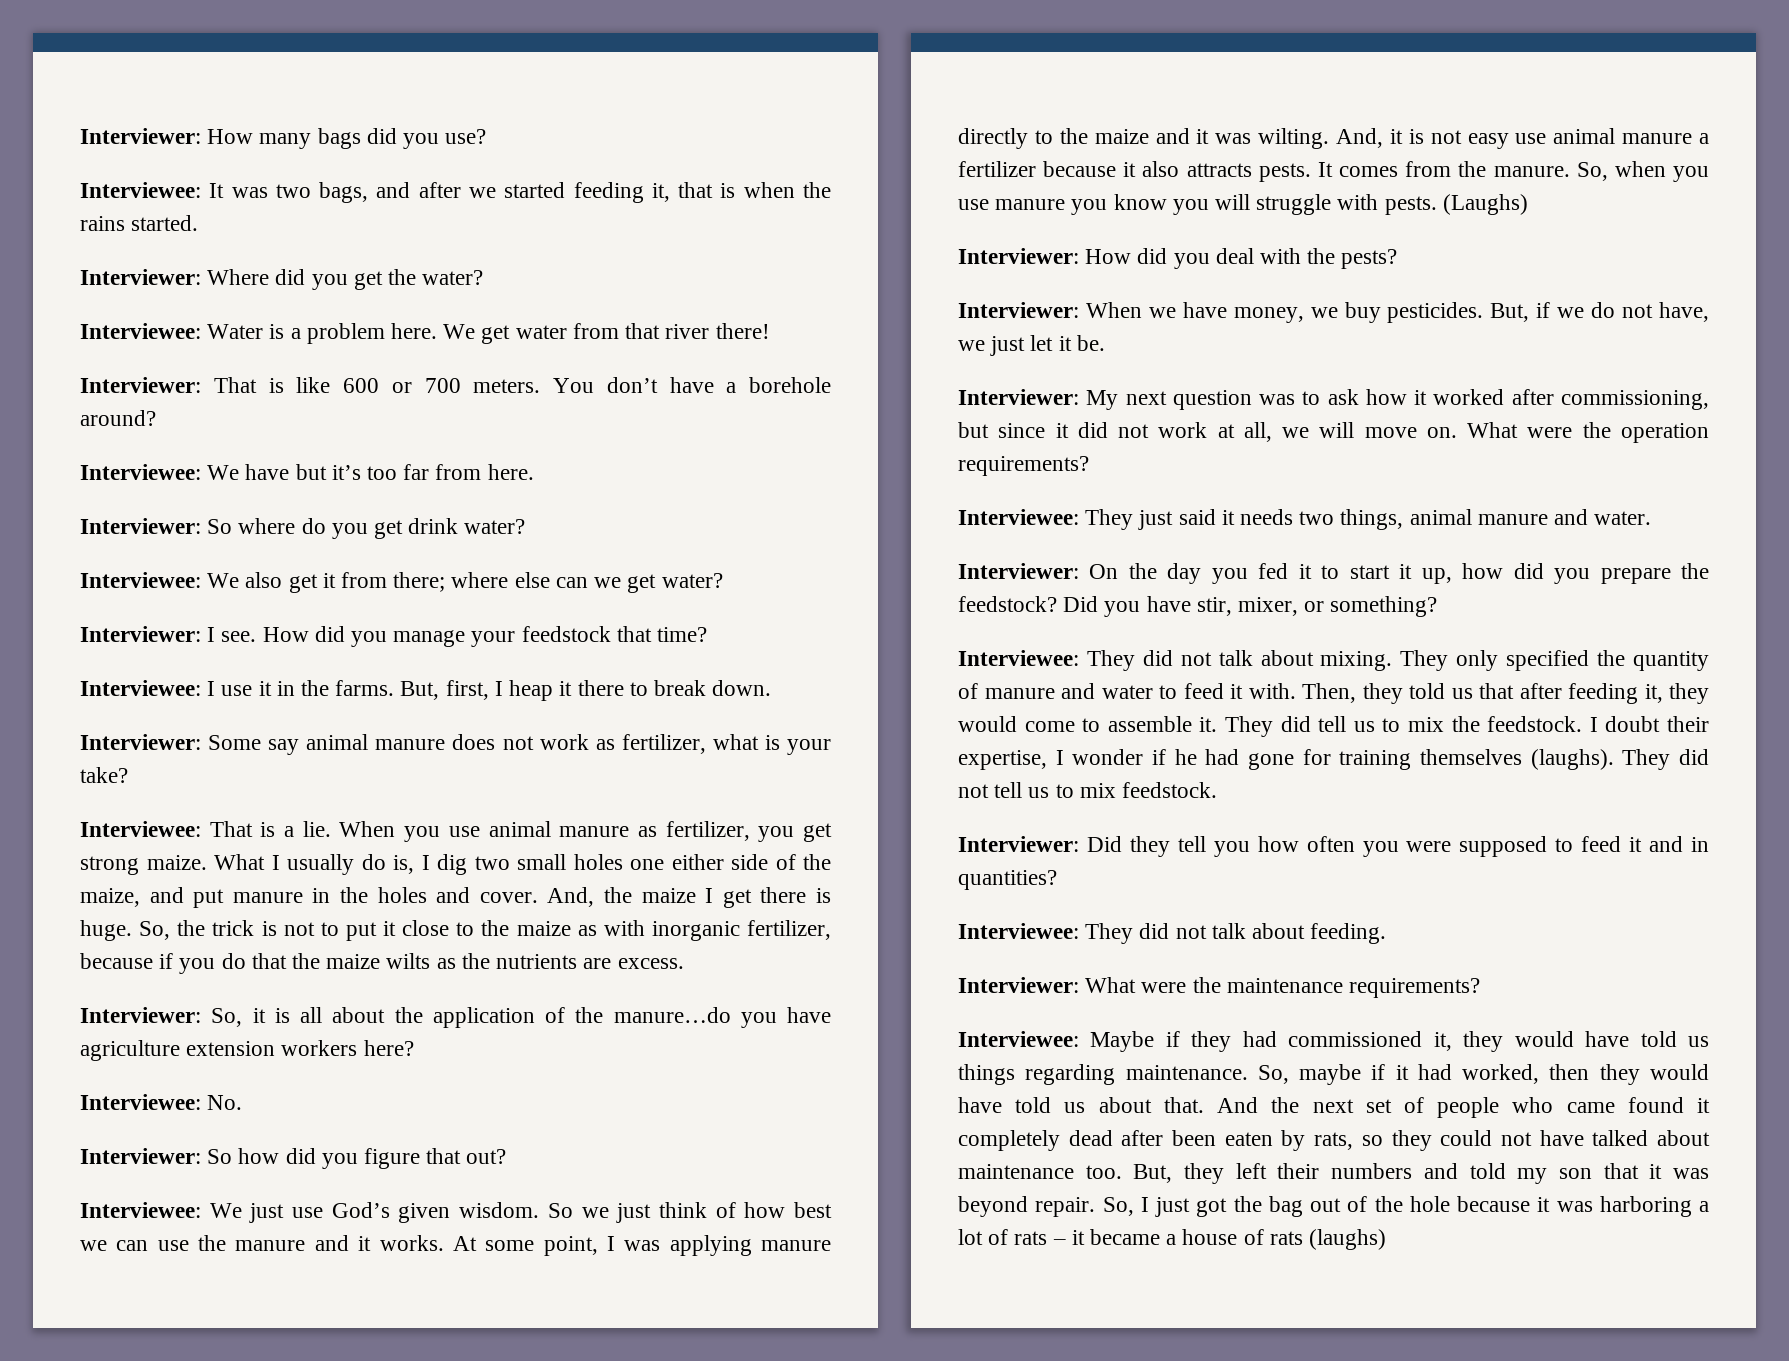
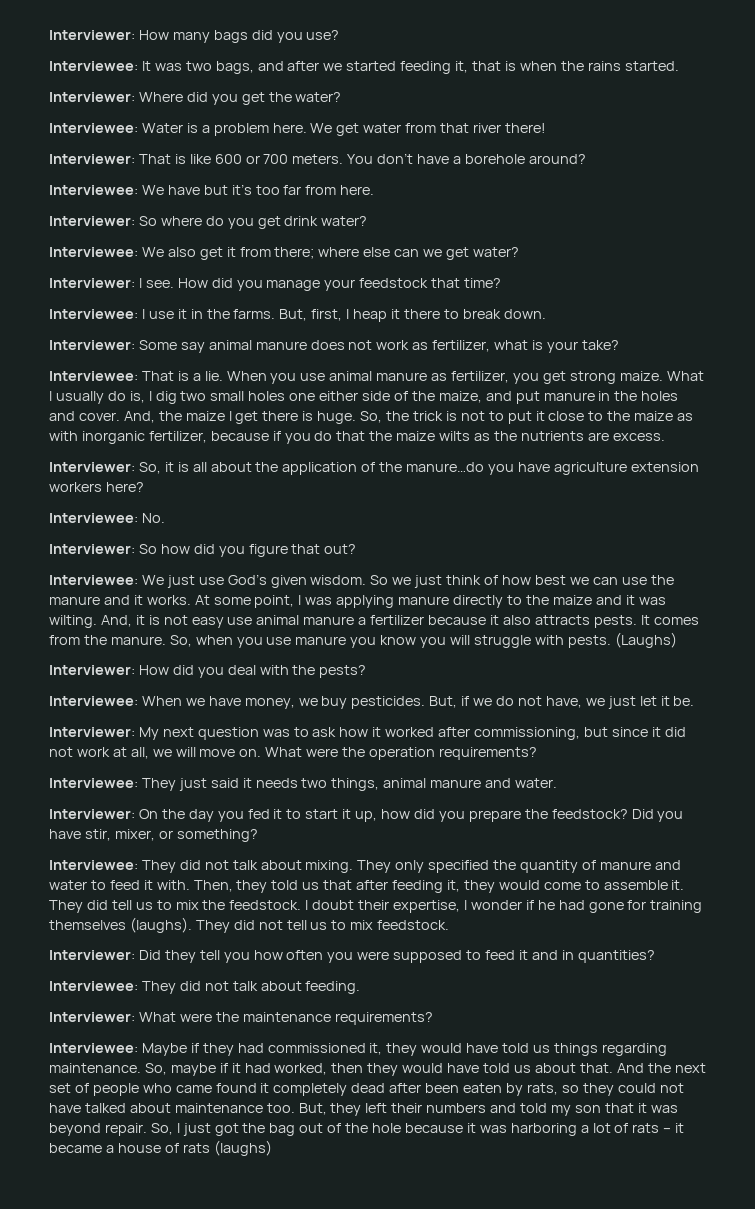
- Interviewer: When we have money, we buy pesticides.
+ Interviewee: When we have money, we buy pesticides.

